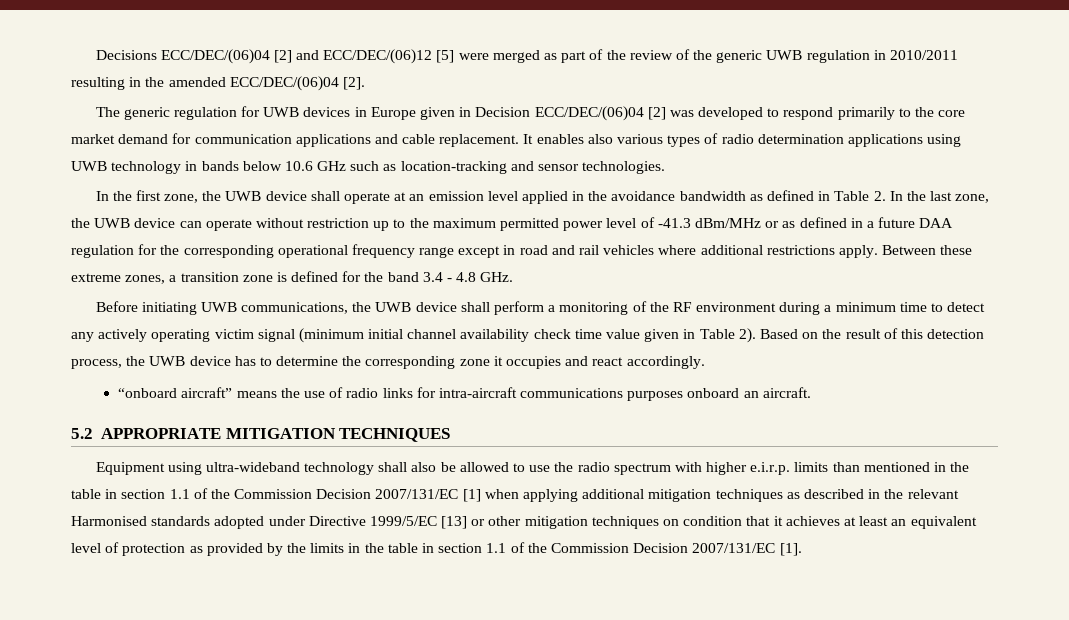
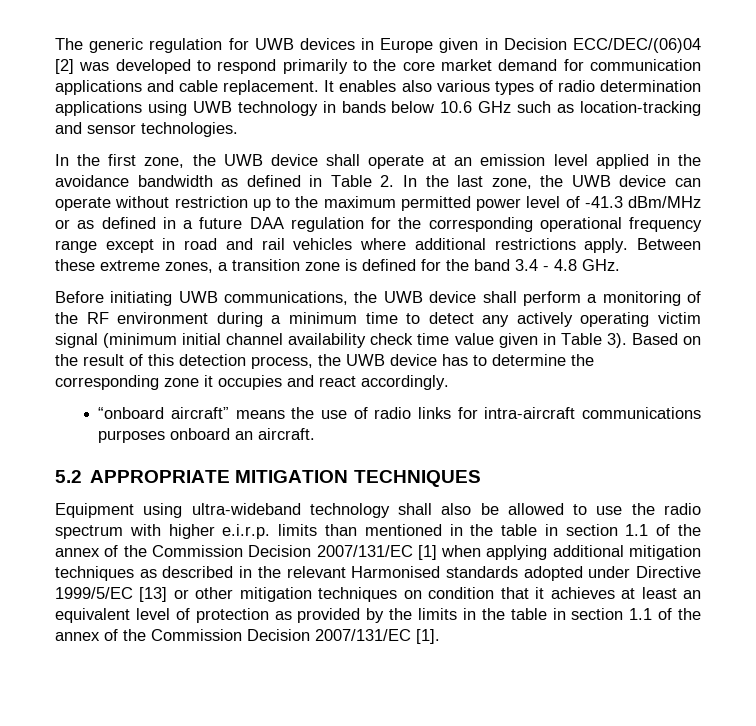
- Decisions ECC/DEC/(06)04 [2] and ECC/DEC/(06)12 [5] were merged as part of the review of the generic UWB regulation in 2010/2011 resulting in the amended ECC/DEC/(06)04 [2].
- Before initiating UWB communications, the UWB device shall perform a monitoring of the RF environment during a minimum time to detect any actively operating victim signal (minimum initial channel availability check time value given in Table 2).
+ Before initiating UWB communications, the UWB device shall perform a monitoring of the RF environment during a minimum time to detect any actively operating victim signal (minimum initial channel availability check time value given in Table 3).
- Equipment using ultra-wideband technology shall also be allowed to use the radio spectrum with higher e.i.r.p. limits than mentioned in the table in section 1.1 of the Commission Decision 2007/131/EC [1] when applying additional mitigation techniques as described in the relevant Harmonised standards adopted under Directive 1999/5/EC [13] or other mitigation techniques on condition that it achieves at least an equivalent level of protection as provided by the limits in the table in section 1.1 of the Commission Decision 2007/131/EC [1].
+ Equipment using ultra-wideband technology shall also be allowed to use the radio spectrum with higher e.i.r.p. limits than mentioned in the table in section 1.1 of the annex of the Commission Decision 2007/131/EC [1] when applying additional mitigation techniques as described in the relevant Harmonised standards adopted under Directive 1999/5/EC [13] or other mitigation techniques on condition that it achieves at least an equivalent level of protection as provided by the limits in the table in section 1.1 of the annex of the Commission Decision 2007/131/EC [1].

